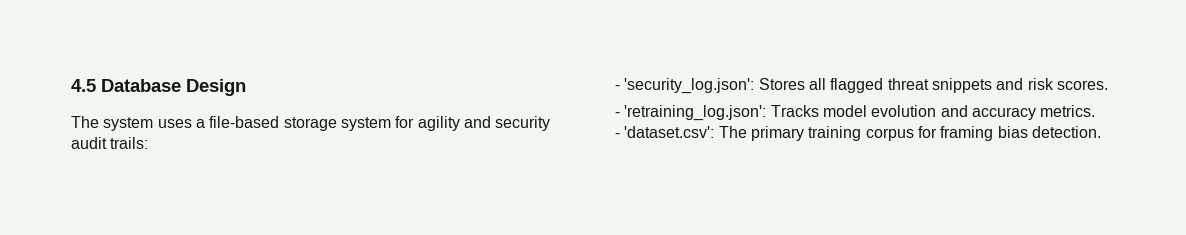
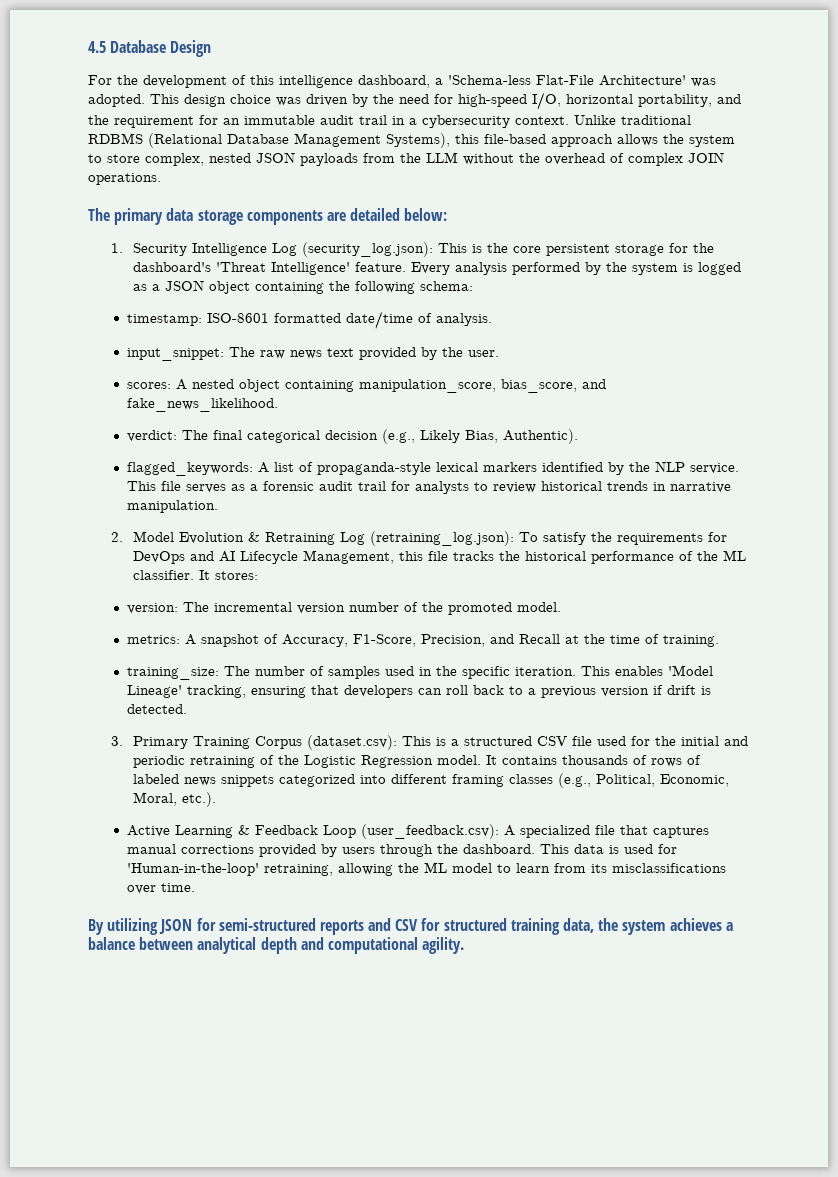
- The system uses a file-based storage system for agility and security audit trails:
- - 'security_log.json': Stores all flagged threat snippets and risk scores.
- - 'retraining_log.json': Tracks model evolution and accuracy metrics.
- - 'dataset.csv': The primary training corpus for framing bias detection.
+ For the development of this intelligence dashboard, a 'Schema-less Flat-File Architecture' was adopted. This design choice was driven by the need for high-speed I/O, horizontal portability, and the requirement for an immutable audit trail in a cybersecurity context. Unlike traditional RDBMS (Relational Database Management Systems), this file-based approach allows the system to store complex, nested JSON payloads from the LLM without the overhead of complex JOIN operations.
+ The primary data storage components are detailed below:
+ 1. Security Intelligence Log (security_log.json): This is the core persistent storage for the dashboard's 'Threat Intelligence' feature. Every analysis performed by the system is logged as a JSON object containing the following schema:
+ timestamp: ISO-8601 formatted date/time of analysis.
+ input_snippet: The raw news text provided by the user.
+ scores: A nested object containing manipulation_score, bias_score, and fake_news_likelihood.
+ verdict: The final categorical decision (e.g., Likely Bias, Authentic).
+ flagged_keywords: A list of propaganda-style lexical markers identified by the NLP service. This file serves as a forensic audit trail for analysts to review historical trends in narrative manipulation.
+ 2. Model Evolution & Retraining Log (retraining_log.json): To satisfy the requirements for DevOps and AI Lifecycle Management, this file tracks the historical performance of the ML classifier. It stores:
+ version: The incremental version number of the promoted model.
+ metrics: A snapshot of Accuracy, F1-Score, Precision, and Recall at the time of training.
+ training_size: The number of samples used in the specific iteration. This enables 'Model Lineage' tracking, ensuring that developers can roll back to a previous version if drift is detected.
+ 3. Primary Training Corpus (dataset.csv): This is a structured CSV file used for the initial and periodic retraining of the Logistic Regression model. It contains thousands of rows of labeled news snippets categorized into different framing classes (e.g., Political, Economic, Moral, etc.).
+ Active Learning & Feedback Loop (user_feedback.csv): A specialized file that captures manual corrections provided by users through the dashboard. This data is used for 'Human-in-the-loop' retraining, allowing the ML model to learn from its misclassifications over time.
+ By utilizing JSON for semi-structured reports and CSV for structured training data, the system achieves a balance between analytical depth and computational agility.

